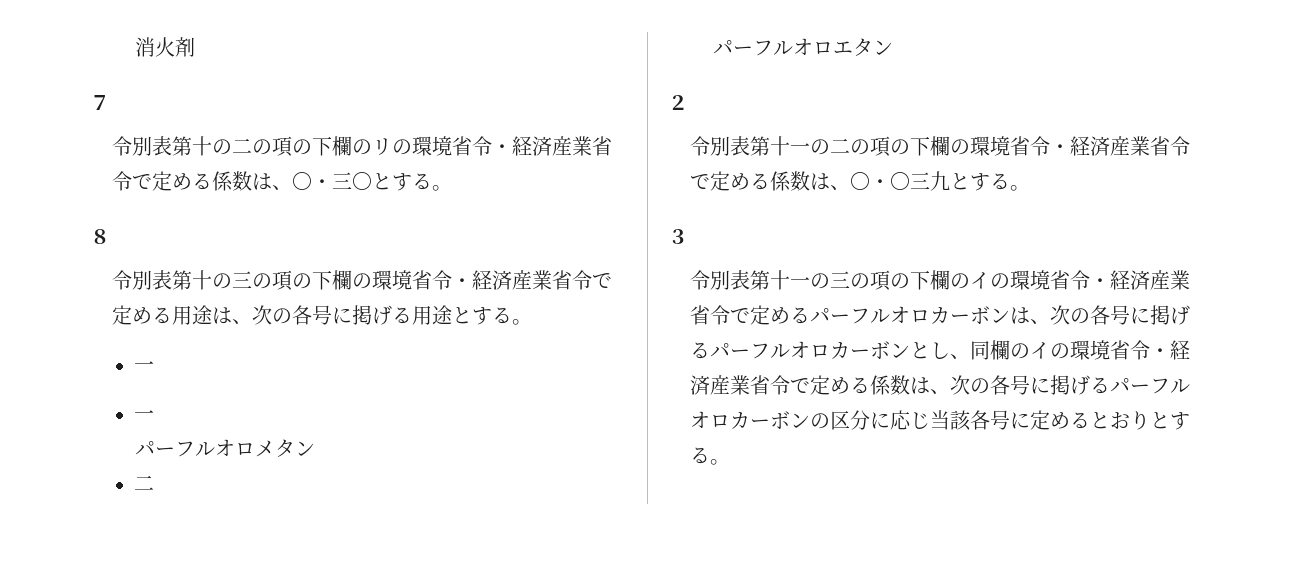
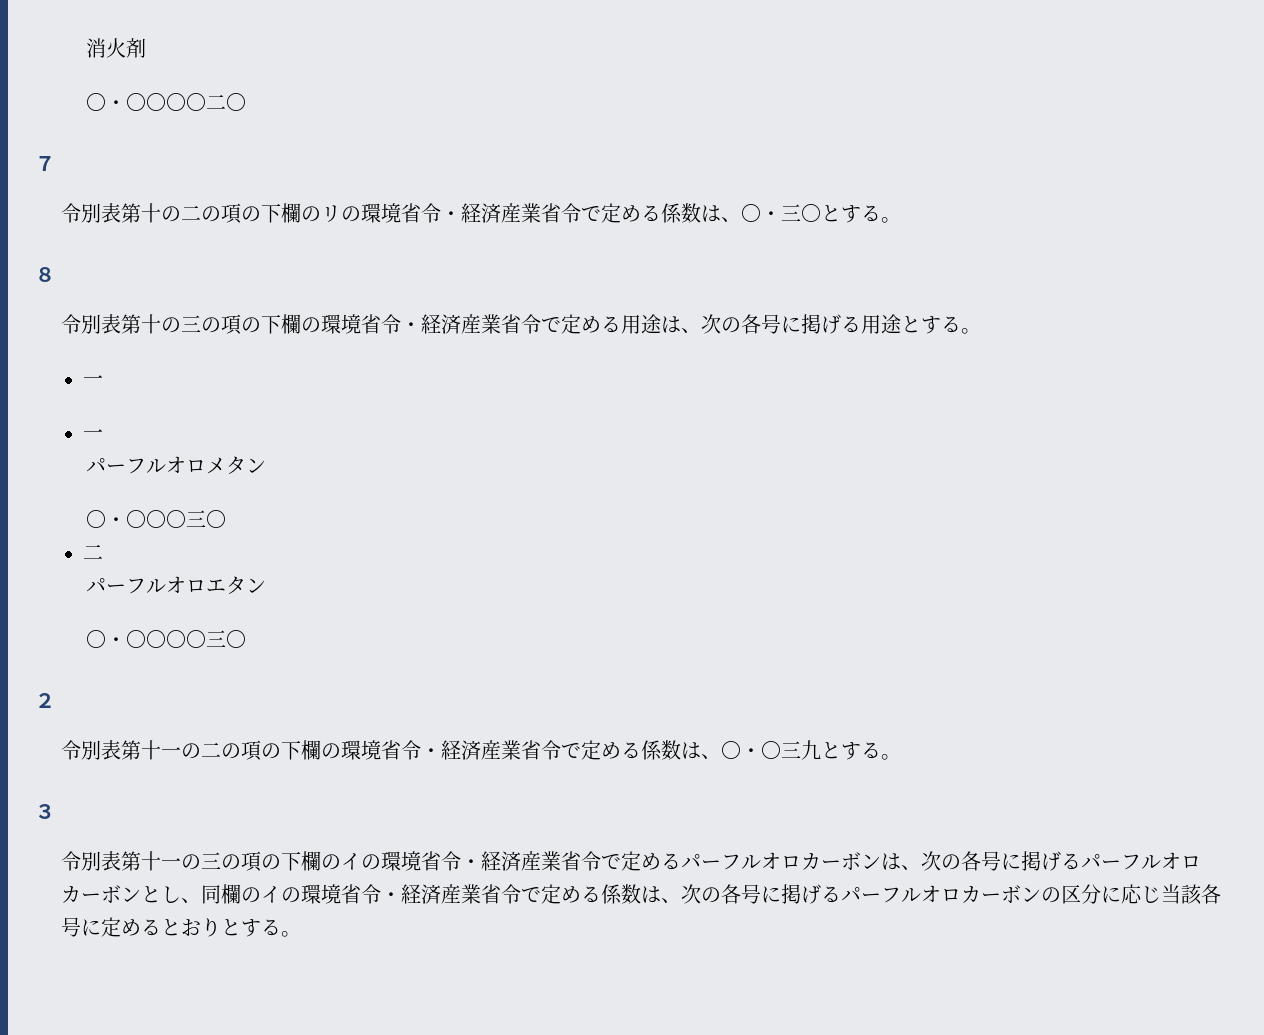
+ 〇・〇〇〇〇二〇
+ 〇・〇〇〇三〇
+ 〇・〇〇〇〇三〇

